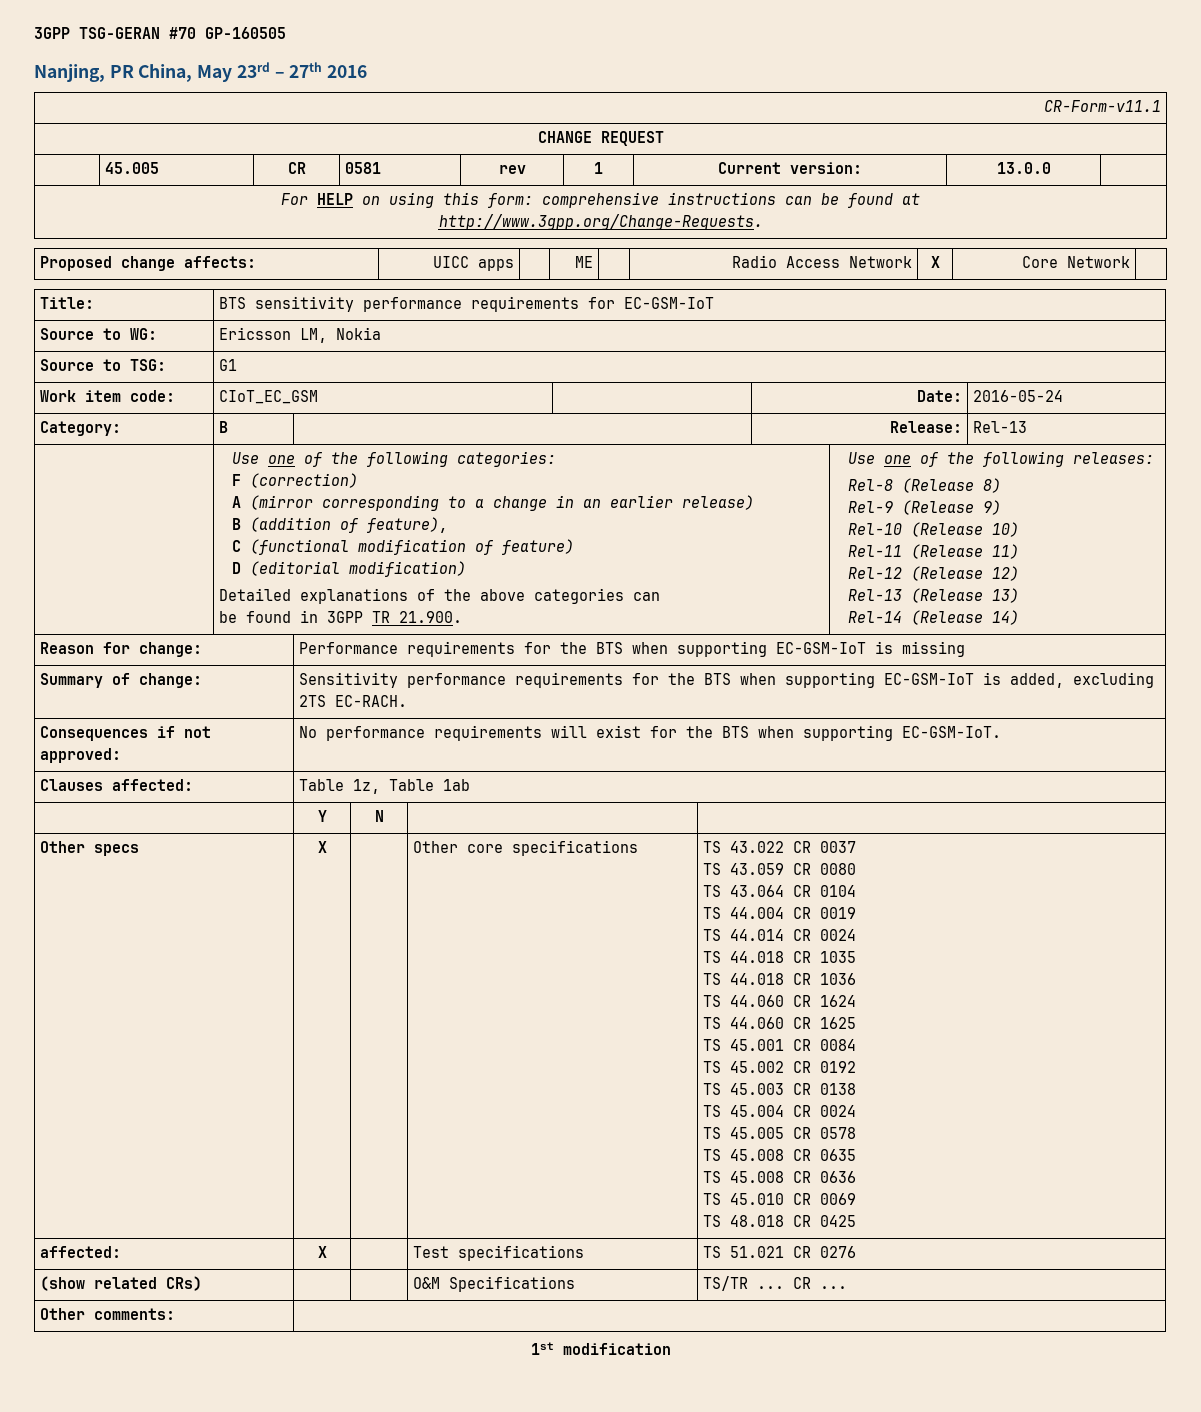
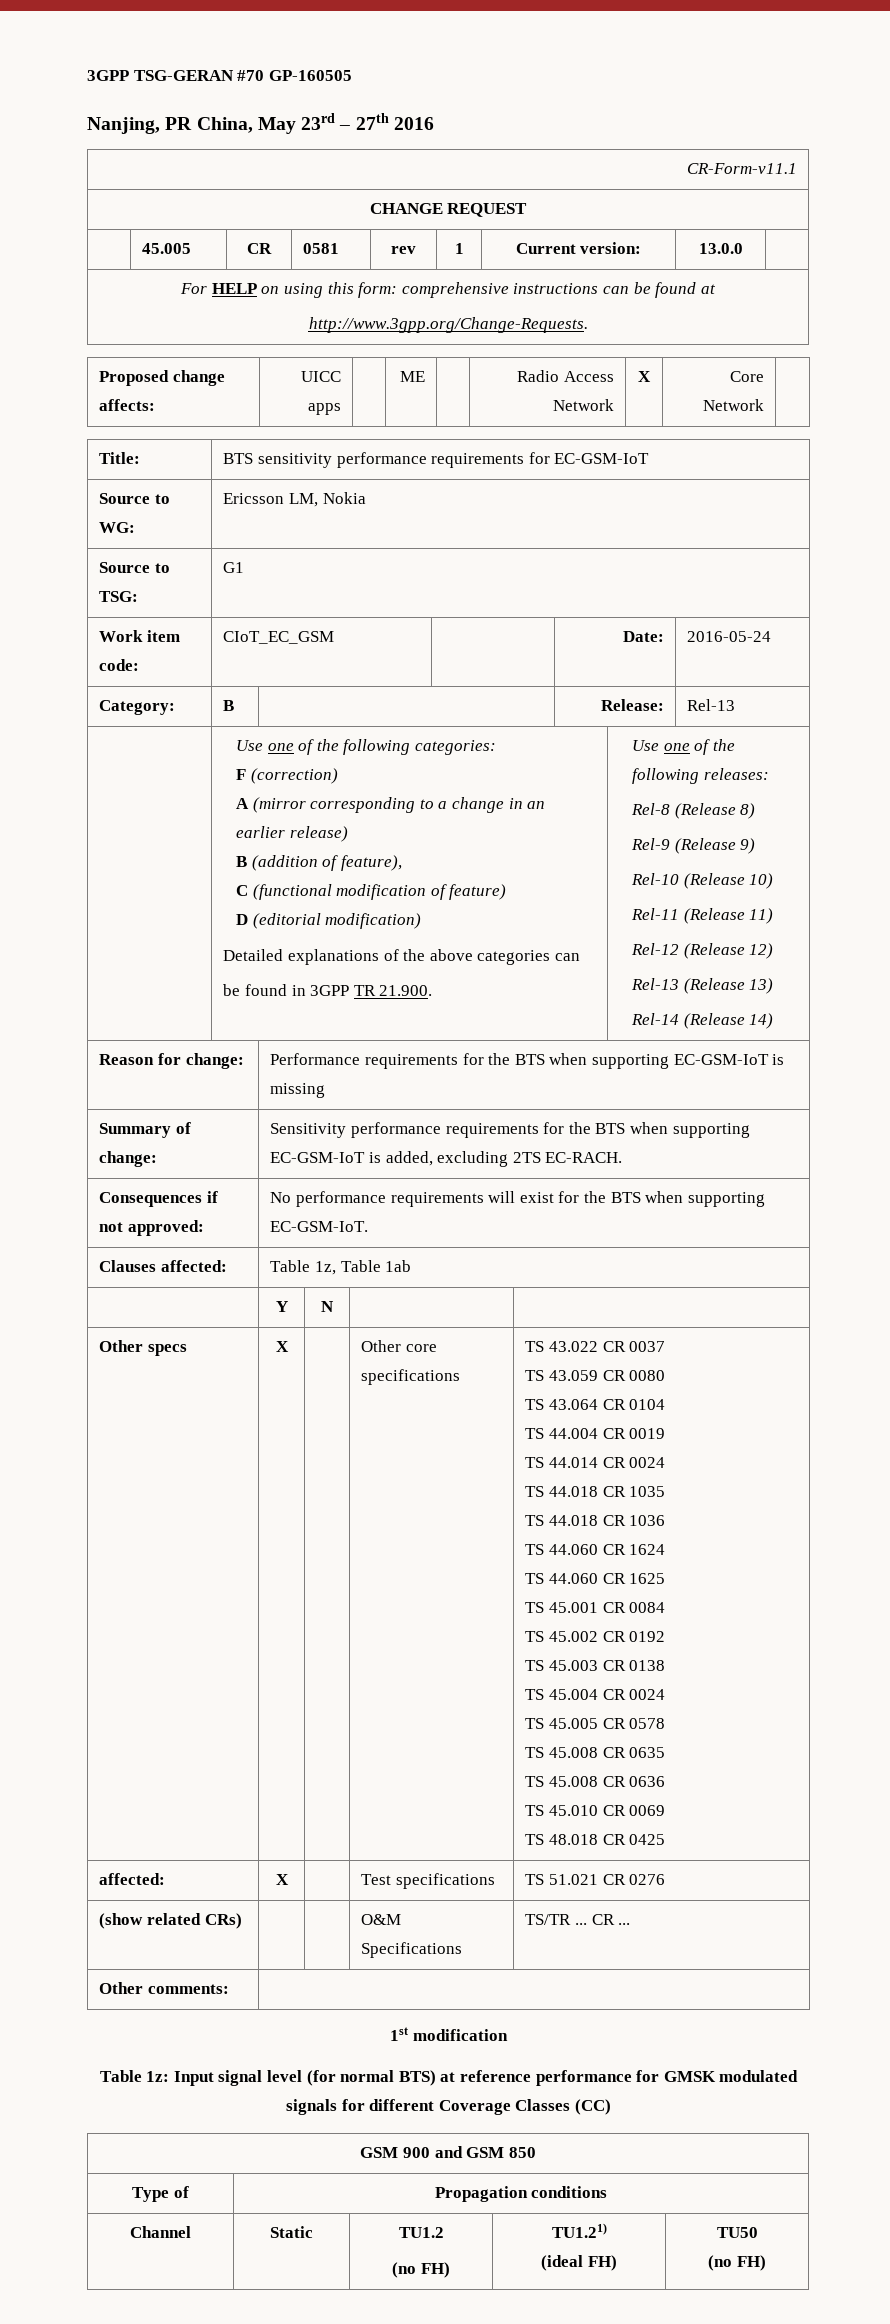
+ Table 1z: Input signal level (for normal BTS) at reference performance for GMSK modulated signals for different Coverage Classes (CC)
+ GSM 900 and GSM 850
+ Type of | Propagation conditions
+ Channel | Static | TU1.2
+ (no FH) | TU1.21)
+ (ideal FH) | TU50
+ (no FH)

